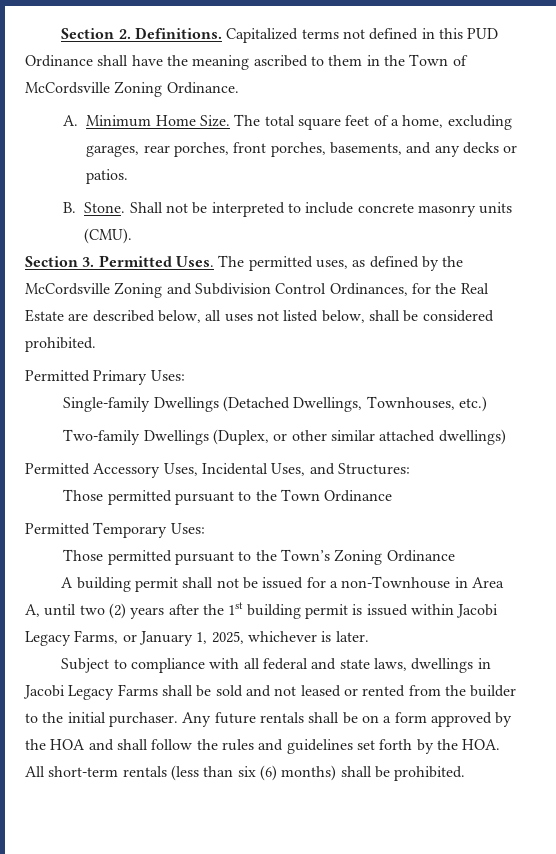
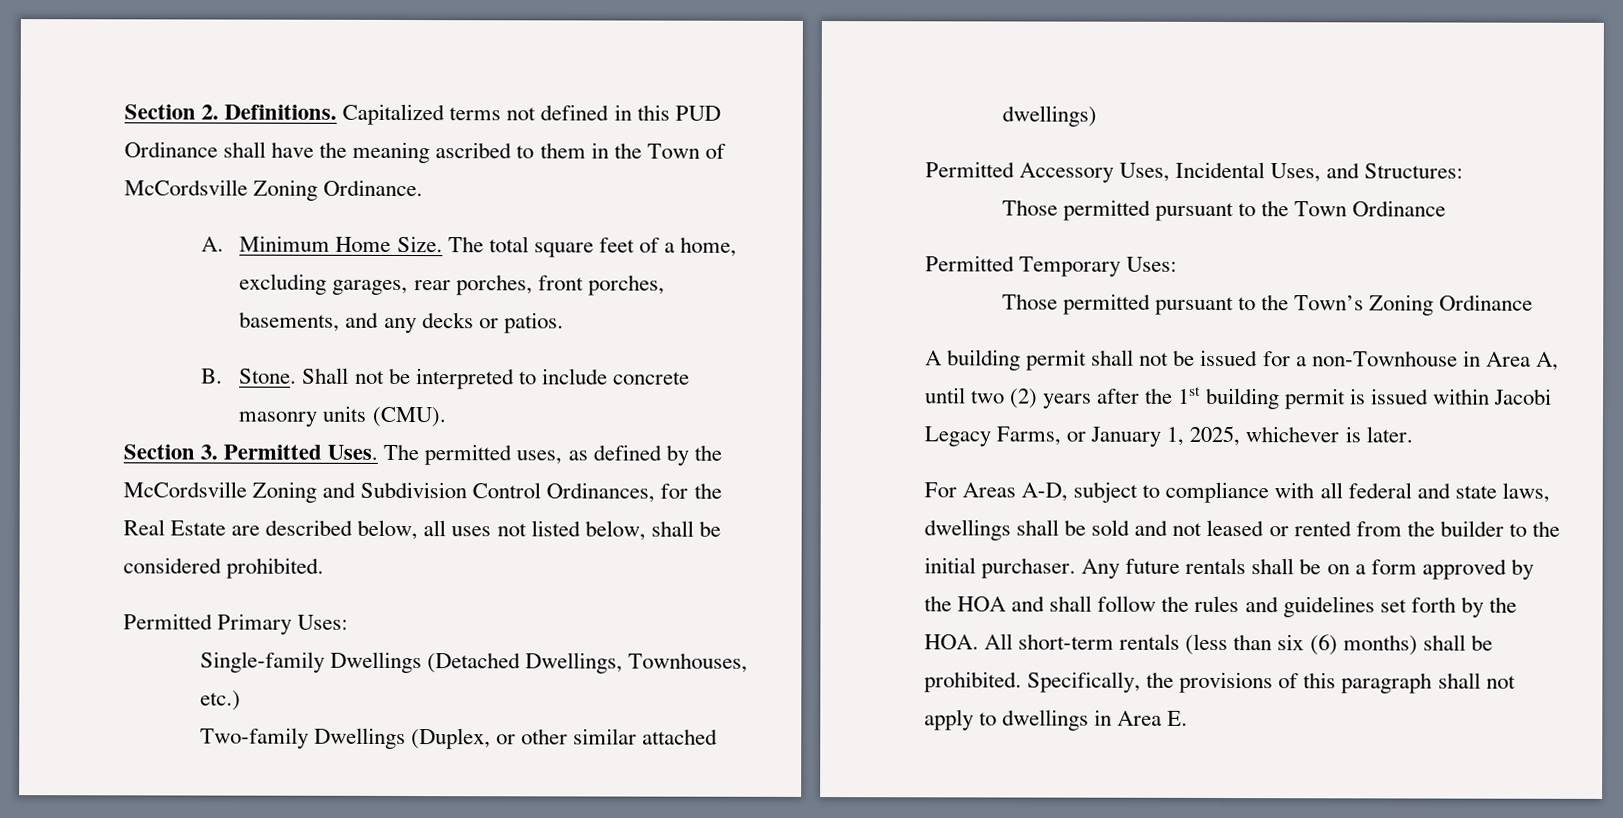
- Subject to compliance with all federal and state laws, dwellings in Jacobi Legacy Farms shall be sold and not leased or rented from the builder to the initial purchaser.
+ For Areas A-D, subject to compliance with all federal and state laws, dwellings shall be sold and not leased or rented from the builder to the initial purchaser.
+ Specifically, the provisions of this paragraph shall not apply to dwellings in Area E.

